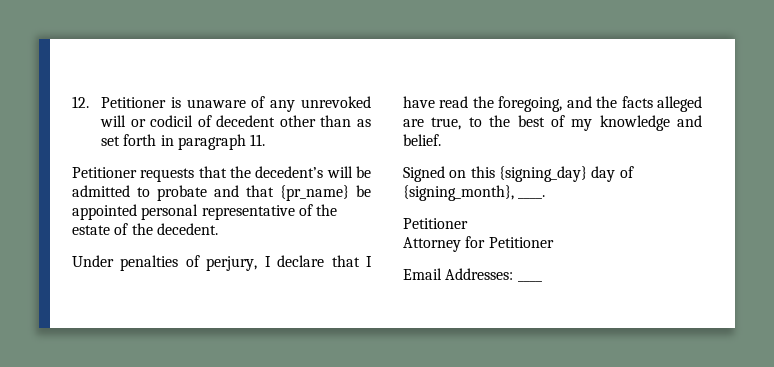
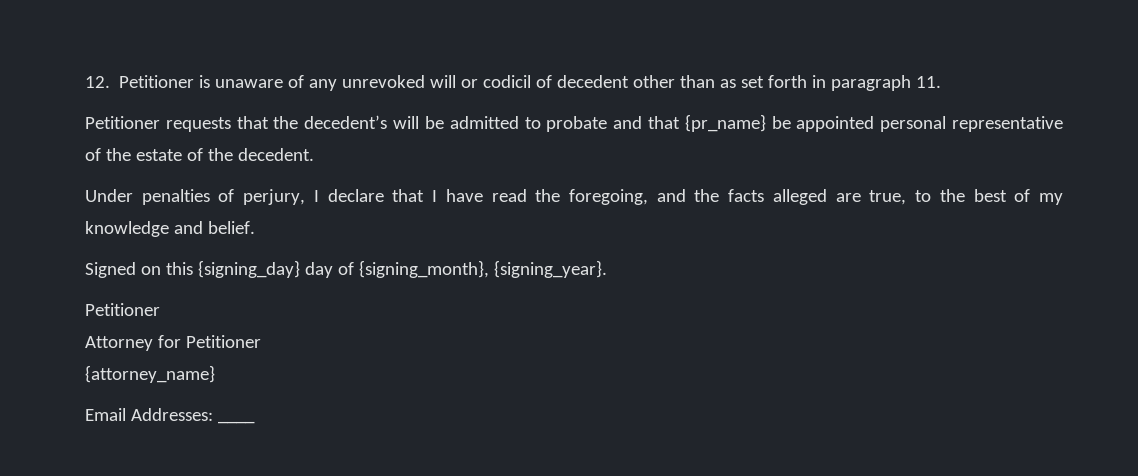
- Signed on this {signing_day} day of {signing_month}, ____.
+ Signed on this {signing_day} day of {signing_month}, {signing_year}.
+ {attorney_name}

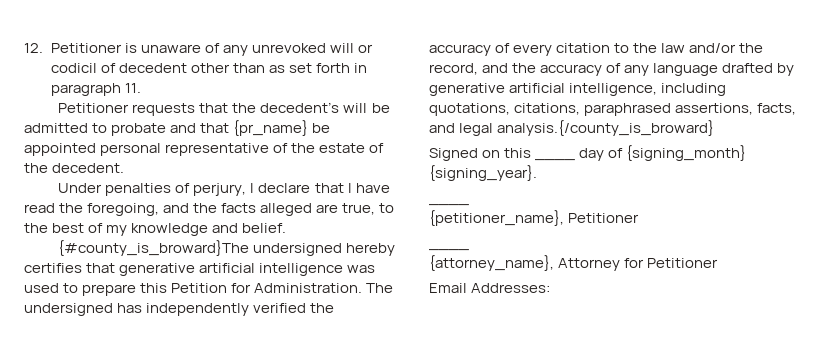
+ {#county_is_broward}The undersigned hereby certifies that generative artificial intelligence was used to prepare this Petition for Administration. The undersigned has independently verified the accuracy of every citation to the law and/or the record, and the accuracy of any language drafted by generative artificial intelligence, including quotations, citations, paraphrased assertions, facts, and legal analysis.{/county_is_broward}
- Signed on this {signing_day} day of {signing_month}, {signing_year}.
- Petitioner
- Attorney for Petitioner
+ Signed on this ____ day of {signing_month} {signing_year}.
+ ____
+ {petitioner_name}, Petitioner
+ ____
+ {attorney_name}, Attorney for Petitioner
- {attorney_name}
- Email Addresses: ____
+ Email Addresses:

